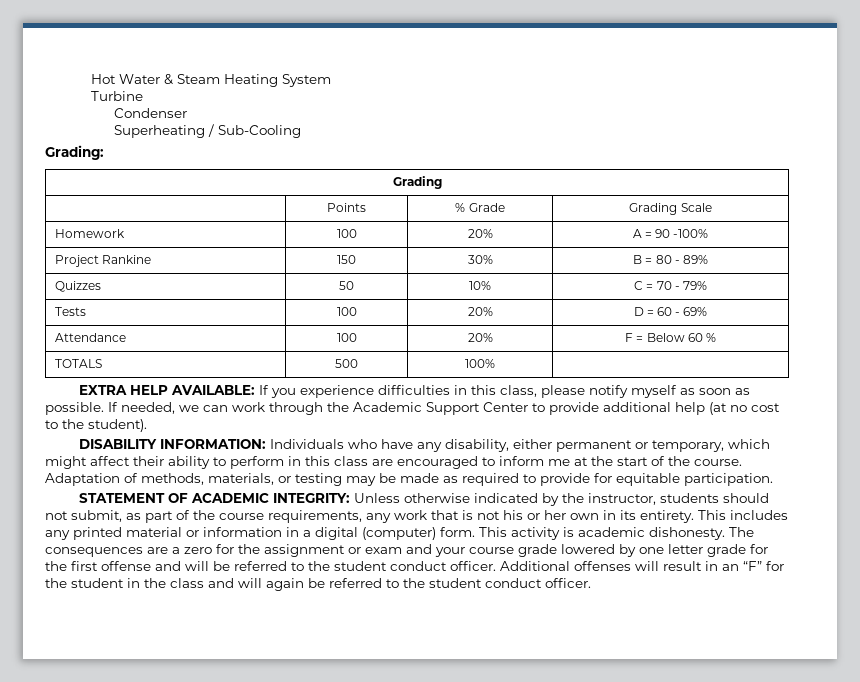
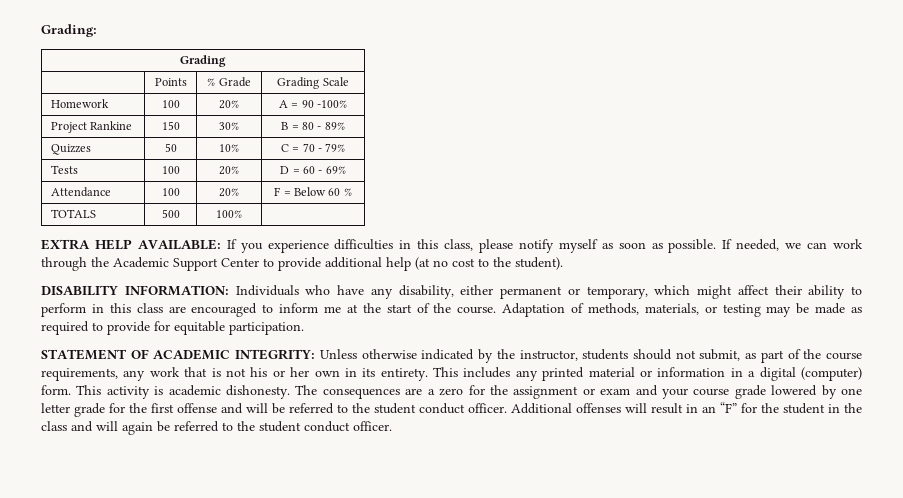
- Hot Water & Steam Heating System
- Turbine
- Condenser
- Superheating / Sub-Cooling

